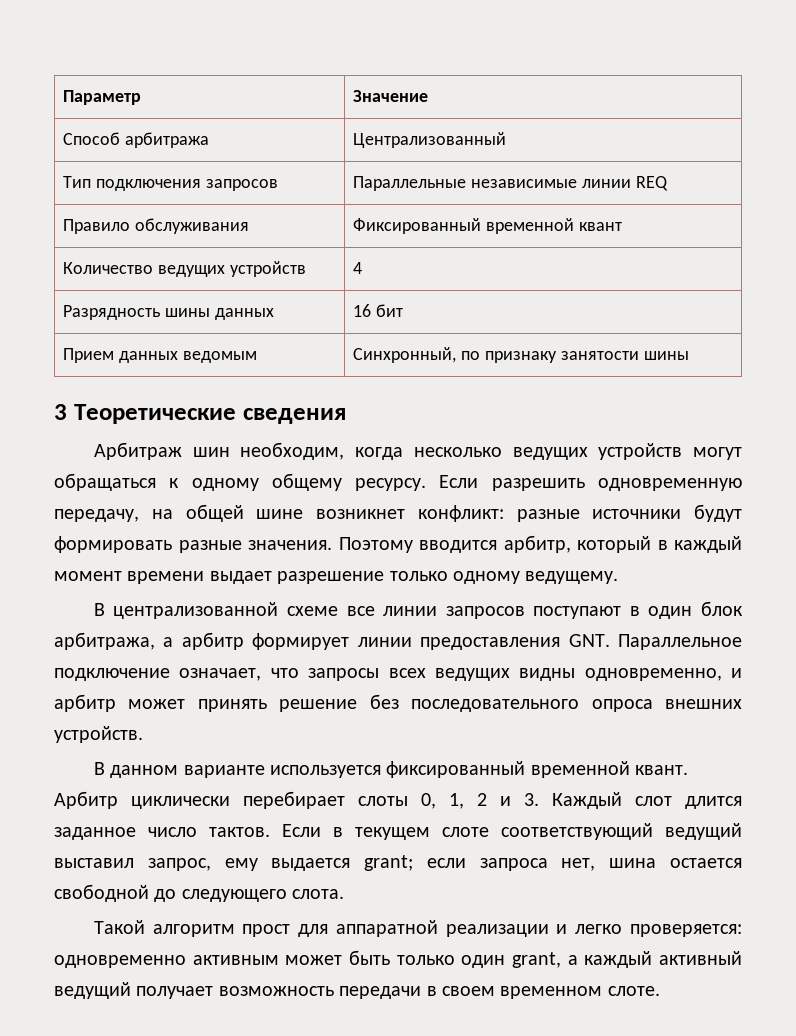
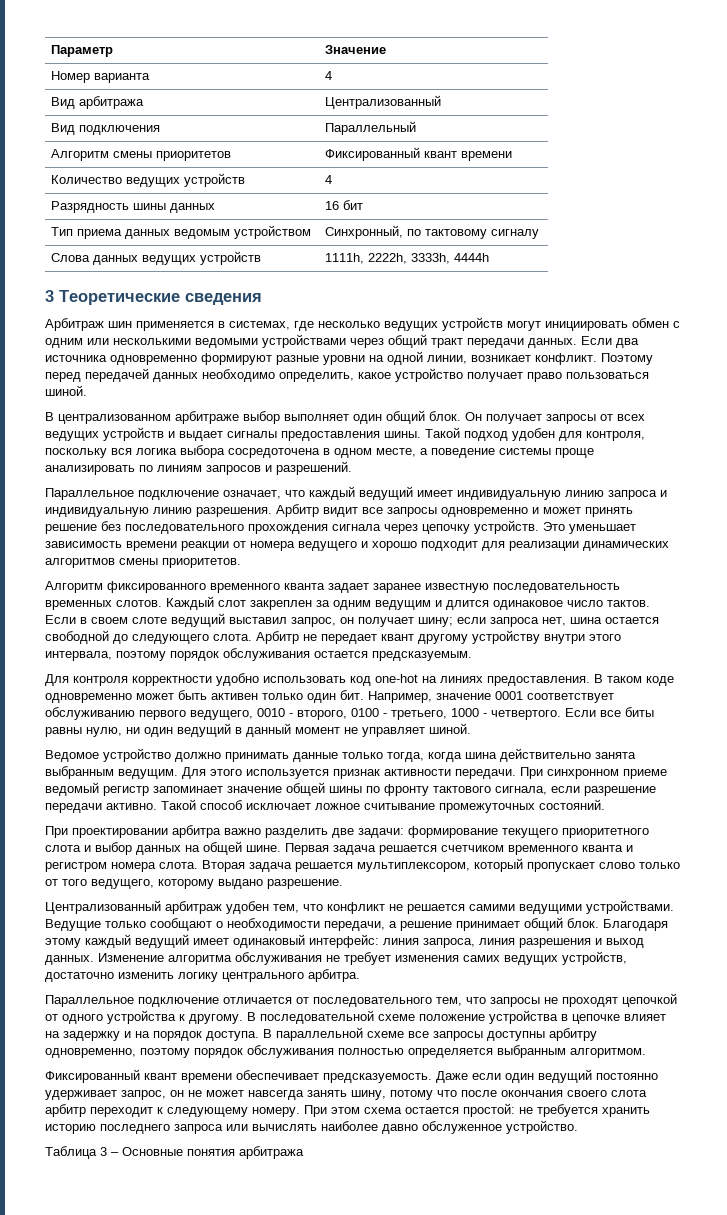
- Способ арбитража | Централизованный
+ Номер варианта | 4
+ Вид арбитража | Централизованный
- Тип подключения запросов | Параллельные независимые линии REQ
- Правило обслуживания | Фиксированный временной квант
+ Вид подключения | Параллельный
+ Алгоритм смены приоритетов | Фиксированный квант времени
- Прием данных ведомым | Синхронный, по признаку занятости шины
+ Тип приема данных ведомым устройством | Синхронный, по тактовому сигналу
+ Слова данных ведущих устройств | 1111h, 2222h, 3333h, 4444h
- Арбитраж шин необходим, когда несколько ведущих устройств могут обращаться к одному общему ресурсу. Если разрешить одновременную передачу, на общей шине возникнет конфликт: разные источники будут формировать разные значения. Поэтому вводится арбитр, который в каждый момент времени выдает разрешение только одному ведущему.
- В централизованной схеме все линии запросов поступают в один блок арбитража, а арбитр формирует линии предоставления GNT. Параллельное подключение означает, что запросы всех ведущих видны одновременно, и арбитр может принять решение без последовательного опроса внешних устройств.
- В данном варианте используется фиксированный временной квант. Арбитр циклически перебирает слоты 0, 1, 2 и 3. Каждый слот длится заданное число тактов. Если в текущем слоте соответствующий ведущий выставил запрос, ему выдается grant; если запроса нет, шина остается свободной до следующего слота.
- Такой алгоритм прост для аппаратной реализации и легко проверяется: одновременно активным может быть только один grant, а каждый активный ведущий получает возможность передачи в своем временном слоте.
+ Арбитраж шин применяется в системах, где несколько ведущих устройств могут инициировать обмен с одним или несколькими ведомыми устройствами через общий тракт передачи данных. Если два источника одновременно формируют разные уровни на одной линии, возникает конфликт. Поэтому перед передачей данных необходимо определить, какое устройство получает право пользоваться шиной.
+ В централизованном арбитраже выбор выполняет один общий блок. Он получает запросы от всех ведущих устройств и выдает сигналы предоставления шины. Такой подход удобен для контроля, поскольку вся логика выбора сосредоточена в одном месте, а поведение системы проще анализировать по линиям запросов и разрешений.
+ Параллельное подключение означает, что каждый ведущий имеет индивидуальную линию запроса и индивидуальную линию разрешения. Арбитр видит все запросы одновременно и может принять решение без последовательного прохождения сигнала через цепочку устройств. Это уменьшает зависимость времени реакции от номера ведущего и хорошо подходит для реализации динамических алгоритмов смены приоритетов.
+ Алгоритм фиксированного временного кванта задает заранее известную последовательность временных слотов. Каждый слот закреплен за одним ведущим и длится одинаковое число тактов. Если в своем слоте ведущий выставил запрос, он получает шину; если запроса нет, шина остается свободной до следующего слота. Арбитр не передает квант другому устройству внутри этого интервала, поэтому порядок обслуживания остается предсказуемым.
+ Для контроля корректности удобно использовать код one-hot на линиях предоставления. В таком коде одновременно может быть активен только один бит. Например, значение 0001 соответствует обслуживанию первого ведущего, 0010 - второго, 0100 - третьего, 1000 - четвертого. Если все биты равны нулю, ни один ведущий в данный момент не управляет шиной.
+ Ведомое устройство должно принимать данные только тогда, когда шина действительно занята выбранным ведущим. Для этого используется признак активности передачи. При синхронном приеме ведомый регистр запоминает значение общей шины по фронту тактового сигнала, если разрешение передачи активно. Такой способ исключает ложное считывание промежуточных состояний.
+ При проектировании арбитра важно разделить две задачи: формирование текущего приоритетного слота и выбор данных на общей шине. Первая задача решается счетчиком временного кванта и регистром номера слота. Вторая задача решается мультиплексором, который пропускает слово только от того ведущего, которому выдано разрешение.
+ Централизованный арбитраж удобен тем, что конфликт не решается самими ведущими устройствами. Ведущие только сообщают о необходимости передачи, а решение принимает общий блок. Благодаря этому каждый ведущий имеет одинаковый интерфейс: линия запроса, линия разрешения и выход данных. Изменение алгоритма обслуживания не требует изменения самих ведущих устройств, достаточно изменить логику центрального арбитра.
+ Параллельное подключение отличается от последовательного тем, что запросы не проходят цепочкой от одного устройства к другому. В последовательной схеме положение устройства в цепочке влияет на задержку и на порядок доступа. В параллельной схеме все запросы доступны арбитру одновременно, поэтому порядок обслуживания полностью определяется выбранным алгоритмом.
+ Фиксированный квант времени обеспечивает предсказуемость. Даже если один ведущий постоянно удерживает запрос, он не может навсегда занять шину, потому что после окончания своего слота арбитр переходит к следующему номеру. При этом схема остается простой: не требуется хранить историю последнего запроса или вычислять наиболее давно обслуженное устройство.
+ Таблица 3 – Основные понятия арбитража

